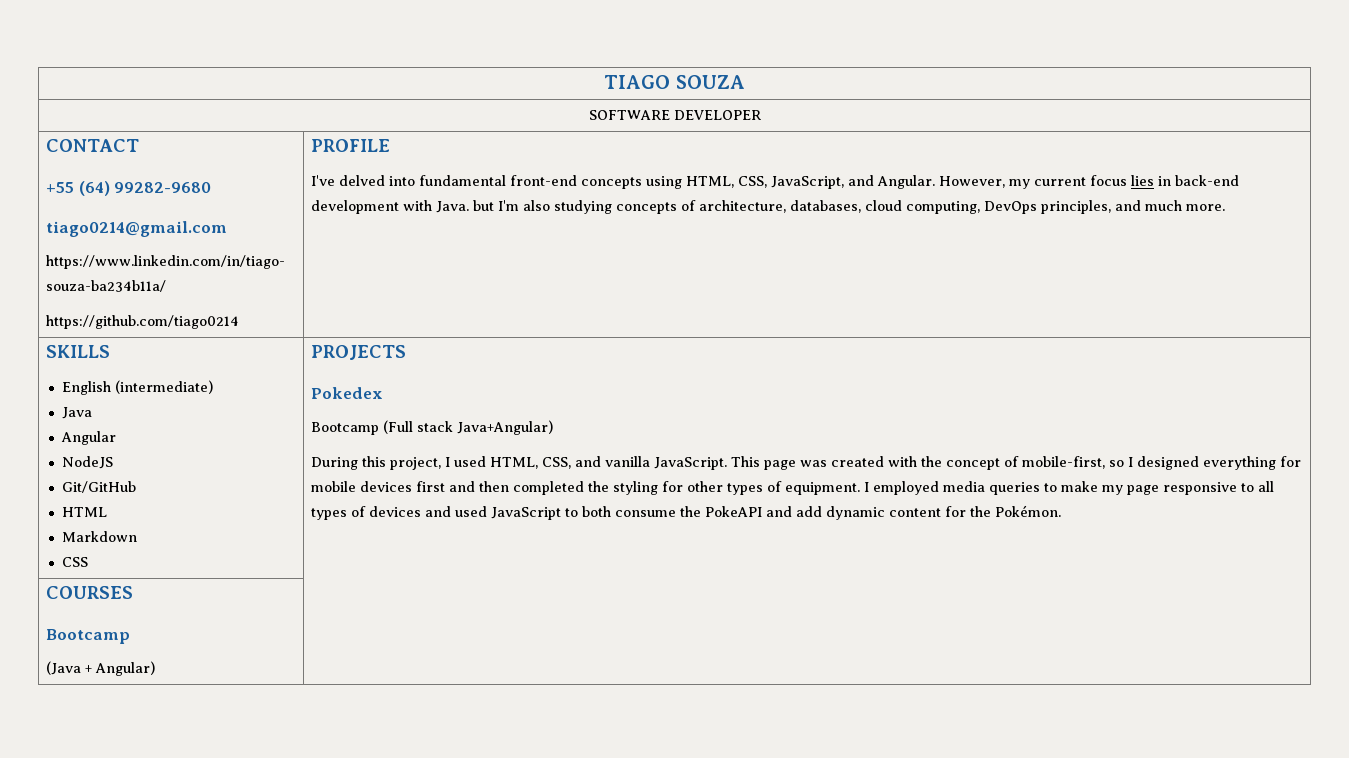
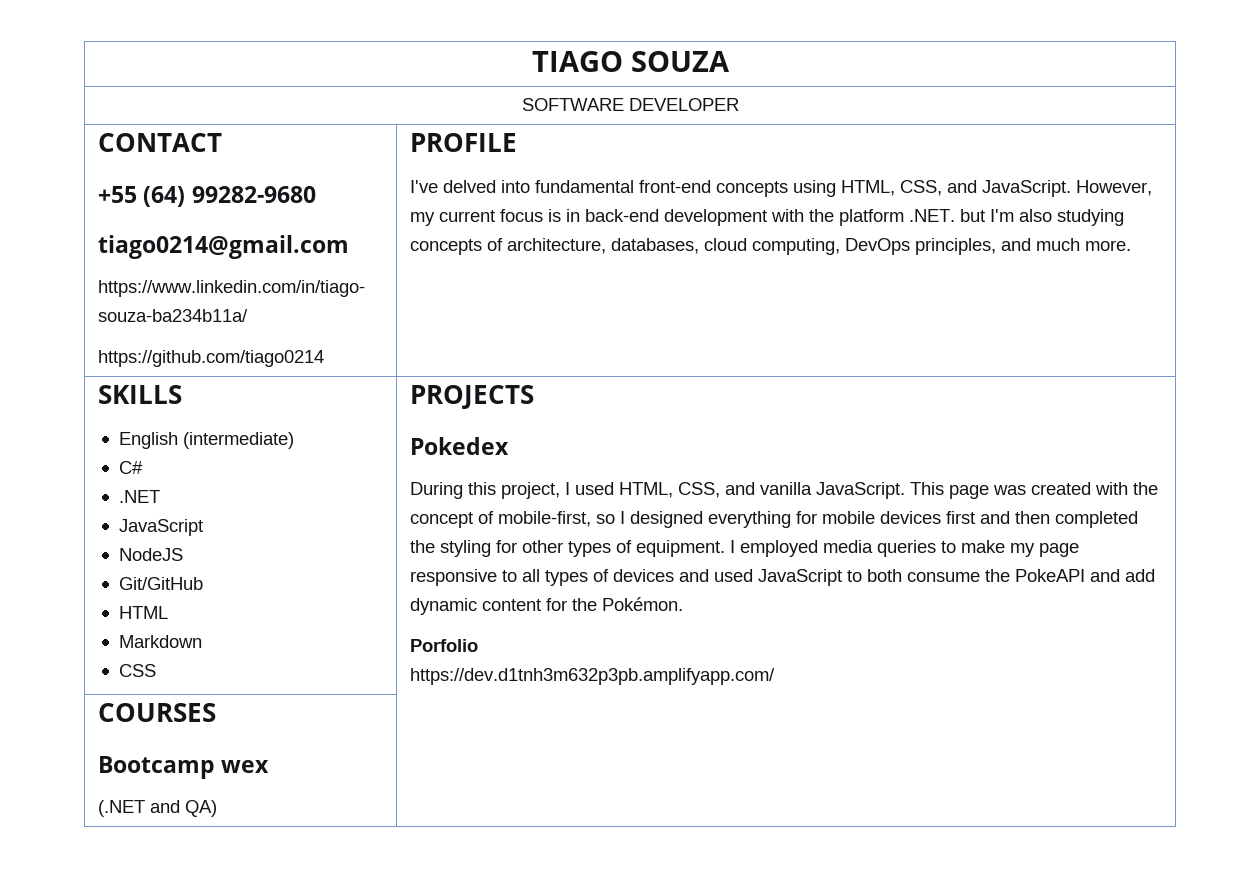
- I've delved into fundamental front-end concepts using HTML, CSS, JavaScript, and Angular.
+ I've delved into fundamental front-end concepts using HTML, CSS, and JavaScript.
- However, my current focus lies in back-end development with Java. but I'm also studying concepts of architecture, databases, cloud computing, DevOps principles, and much more.
+ However, my current focus is in back-end development with the platform .NET. but I'm also studying concepts of architecture, databases, cloud computing, DevOps principles, and much more.
- Java
- Angular
+ C#
+ .NET
+ JavaScript
- Bootcamp (Full stack Java+Angular)
+ Porfolio
+ https://dev.d1tnh3m632p3pb.amplifyapp.com/
  COURSES
- Bootcamp
- (Java + Angular) |
+ Bootcamp wex
+ (.NET and QA) |

